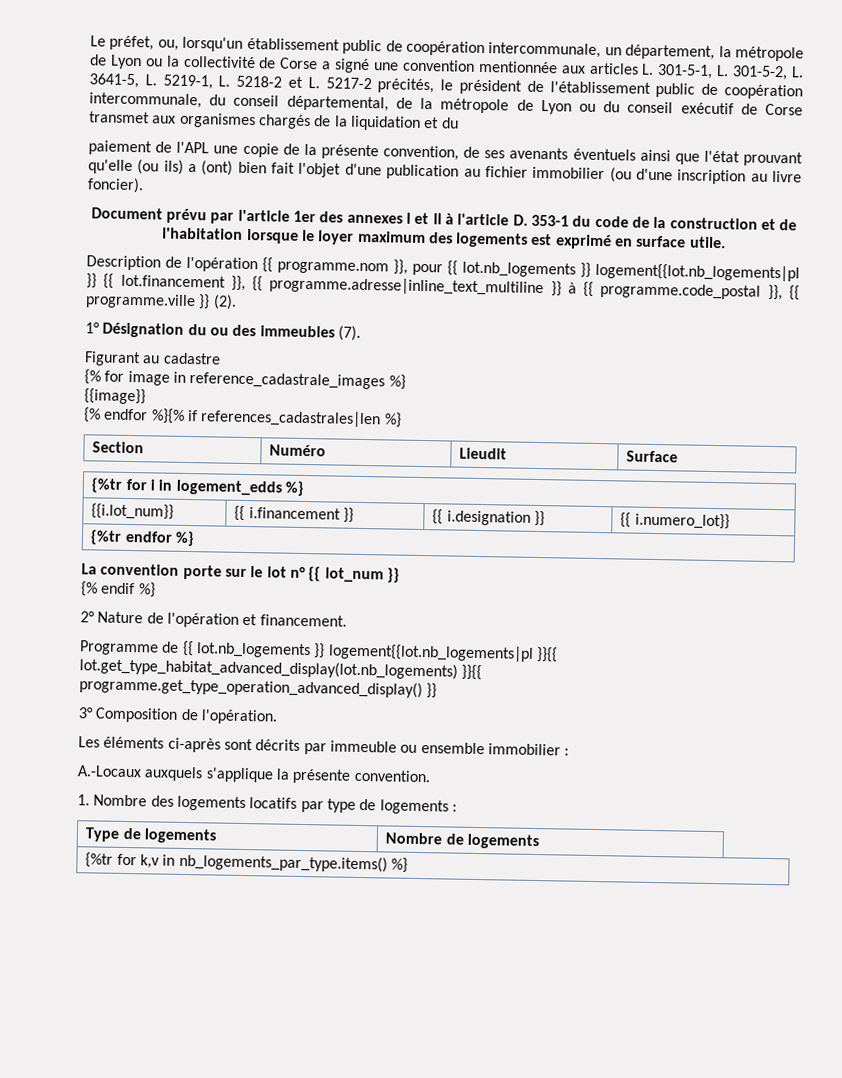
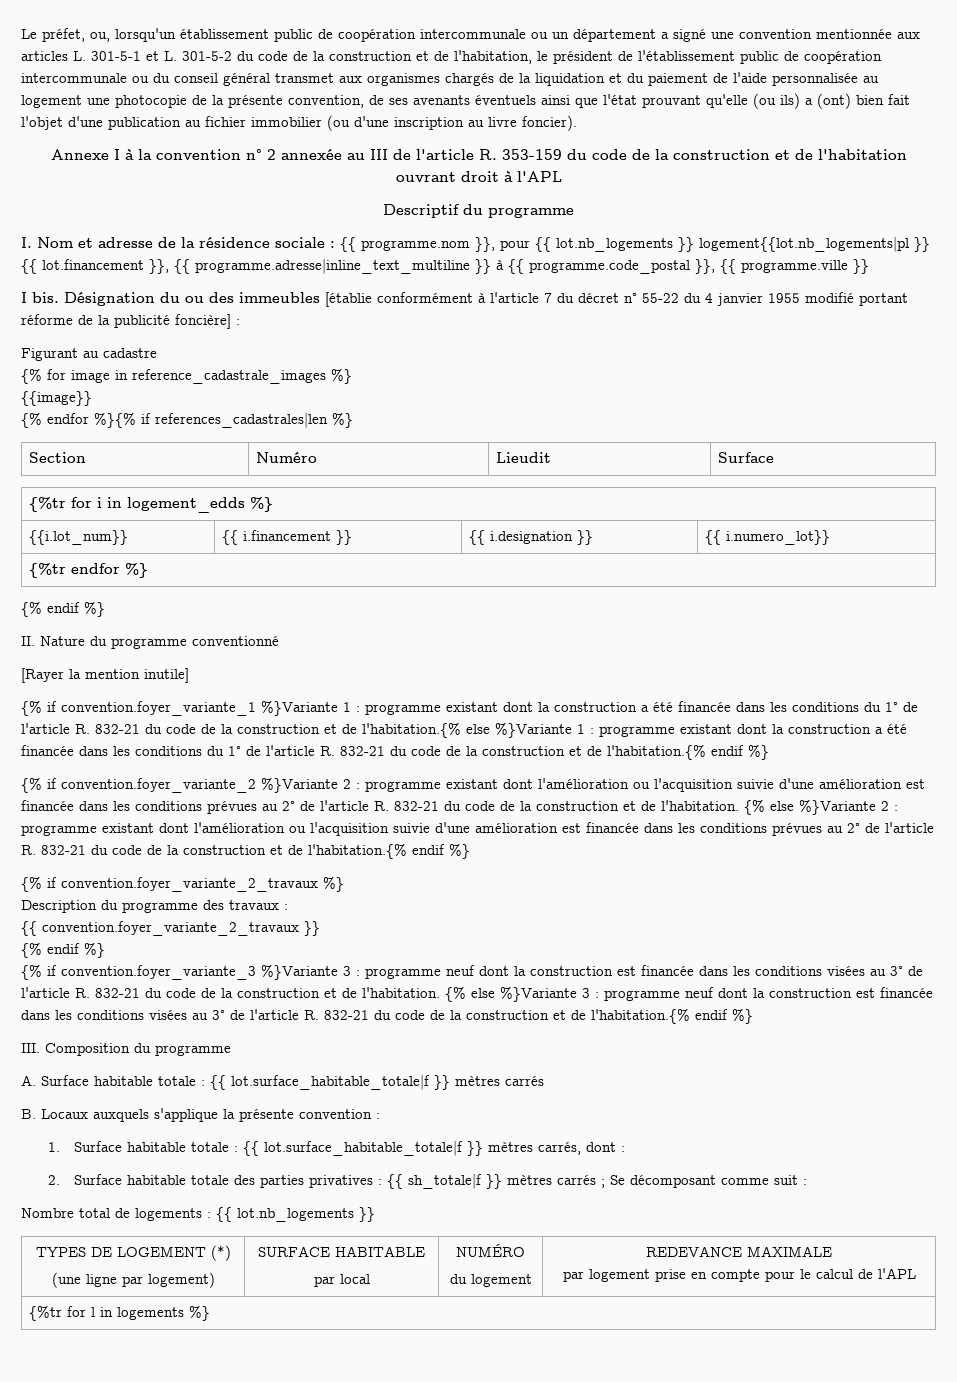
- Le préfet, ou, lorsqu'un établissement public de coopération intercommunale, un département, la métropole de Lyon ou la collectivité de Corse a signé une convention mentionnée aux articles L. 301-5-1, L. 301-5-2, L. 3641-5, L. 5219-1, L. 5218-2 et L. 5217-2 précités, le président de l'établissement public de coopération intercommunale, du conseil départemental, de la métropole de Lyon ou du conseil exécutif de Corse transmet aux organismes chargés de la liquidation et du
- paiement de l'APL une copie de la présente convention, de ses avenants éventuels ainsi que l'état prouvant qu'elle (ou ils) a (ont) bien fait l'objet d'une publication au fichier immobilier (ou d'une inscription au livre foncier).
+ Le préfet, ou, lorsqu'un établissement public de coopération intercommunale ou un département a signé une convention mentionnée aux articles L. 301-5-1 et L. 301-5-2 du code de la construction et de l'habitation, le président de l'établissement public de coopération intercommunale ou du conseil général transmet aux organismes chargés de la liquidation et du paiement de l'aide personnalisée au logement une photocopie de la présente convention, de ses avenants éventuels ainsi que l'état prouvant qu'elle (ou ils) a (ont) bien fait l'objet d'une publication au fichier immobilier (ou d'une inscription au livre foncier).
- Document prévu par l'article 1er des annexes I et II à l'article D. 353-1 du code de la construction et de l'habitation lorsque le loyer maximum des logements est exprimé en surface utile.
- Description de l'opération {{ programme.nom }}, pour {{ lot.nb_logements }} logement{{lot.nb_logements|pl }} {{ lot.financement }}, {{ programme.adresse|inline_text_multiline }} à {{ programme.code_postal }}, {{ programme.ville }} (2).
- 1° Désignation du ou des immeubles (7).
+ Annexe I à la convention n° 2 annexée au III de l'article R. 353-159 du code de la construction et de l'habitation ouvrant droit à l'APL
+ Descriptif du programme
+ I. Nom et adresse de la résidence sociale : {{ programme.nom }}, pour {{ lot.nb_logements }} logement{{lot.nb_logements|pl }} {{ lot.financement }}, {{ programme.adresse|inline_text_multiline }} à {{ programme.code_postal }}, {{ programme.ville }}
+ I bis. Désignation du ou des immeubles [établie conformément à l'article 7 du décret n° 55-22 du 4 janvier 1955 modifié portant réforme de la publicité foncière] :
  {%tr endfor %}
- La convention porte sur le lot n° {{ lot_num }}
  {% endif %}
- 2° Nature de l'opération et financement.
- Programme de {{ lot.nb_logements }} logement{{lot.nb_logements|pl }}{{ lot.get_type_habitat_advanced_display(lot.nb_logements) }}{{ programme.get_type_operation_advanced_display() }}
- 3° Composition de l'opération.
- Les éléments ci-après sont décrits par immeuble ou ensemble immobilier :
- A.-Locaux auxquels s'applique la présente convention.
- 1. Nombre des logements locatifs par type de logements :
- Type de logements | Nombre de logements
- {%tr for k,v in nb_logements_par_type.items() %}
+ II. Nature du programme conventionné
+ [Rayer la mention inutile]
+ {% if convention.foyer_variante_1 %}Variante 1 : programme existant dont la construction a été financée dans les conditions du 1° de l'article R. 832-21 du code de la construction et de l'habitation.{% else %}Variante 1 : programme existant dont la construction a été financée dans les conditions du 1° de l'article R. 832-21 du code de la construction et de l'habitation.{% endif %}
+ {% if convention.foyer_variante_2 %}Variante 2 : programme existant dont l'amélioration ou l'acquisition suivie d'une amélioration est financée dans les conditions prévues au 2° de l'article R. 832-21 du code de la construction et de l'habitation. {% else %}Variante 2 : programme existant dont l'amélioration ou l'acquisition suivie d'une amélioration est financée dans les conditions prévues au 2° de l'article R. 832-21 du code de la construction et de l'habitation.{% endif %}
+ {% if convention.foyer_variante_2_travaux %}
+ Description du programme des travaux :
+ {{ convention.foyer_variante_2_travaux }}
+ {% endif %}
+ {% if convention.foyer_variante_3 %}Variante 3 : programme neuf dont la construction est financée dans les conditions visées au 3° de l'article R. 832-21 du code de la construction et de l'habitation. {% else %}Variante 3 : programme neuf dont la construction est financée dans les conditions visées au 3° de l'article R. 832-21 du code de la construction et de l'habitation.{% endif %}
+ III. Composition du programme
+ A. Surface habitable totale : {{ lot.surface_habitable_totale|f }} mètres carrés
+ B. Locaux auxquels s'applique la présente convention :
+ 1. Surface habitable totale : {{ lot.surface_habitable_totale|f }} mètres carrés, dont :
+ 2. Surface habitable totale des parties privatives : {{ sh_totale|f }} mètres carrés ; Se décomposant comme suit :
+ Nombre total de logements : {{ lot.nb_logements }}
+ TYPES DE LOGEMENT (*)
+ (une ligne par logement) | SURFACE HABITABLE
+ par local | NUMÉRO
+ du logement | REDEVANCE MAXIMALE
+ par logement prise en compte pour le calcul de l'APL
+ {%tr for l in logements %}

